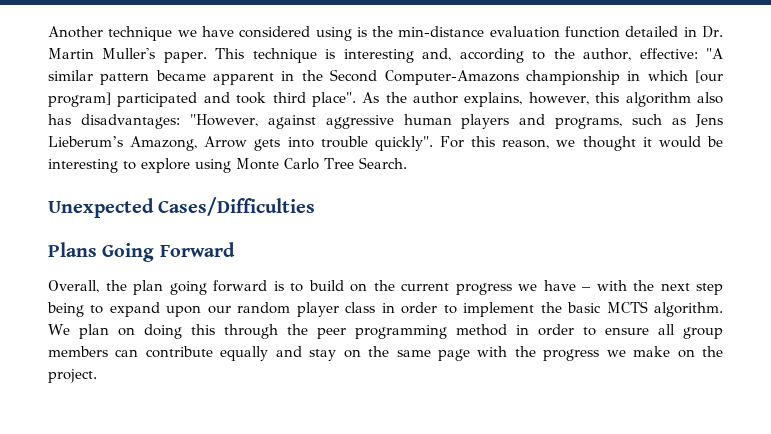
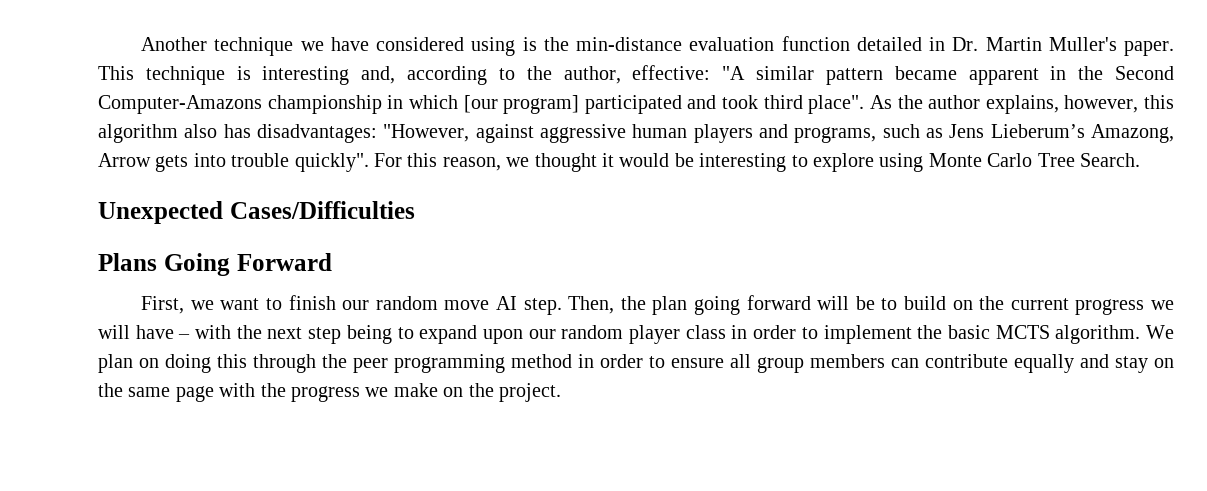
- Overall, the plan going forward is to build on the current progress we have – with the next step being to expand upon our random player class in order to implement the basic MCTS algorithm.
+ First, we want to finish our random move AI step. Then, the plan going forward will be to build on the current progress we will have – with the next step being to expand upon our random player class in order to implement the basic MCTS algorithm.

